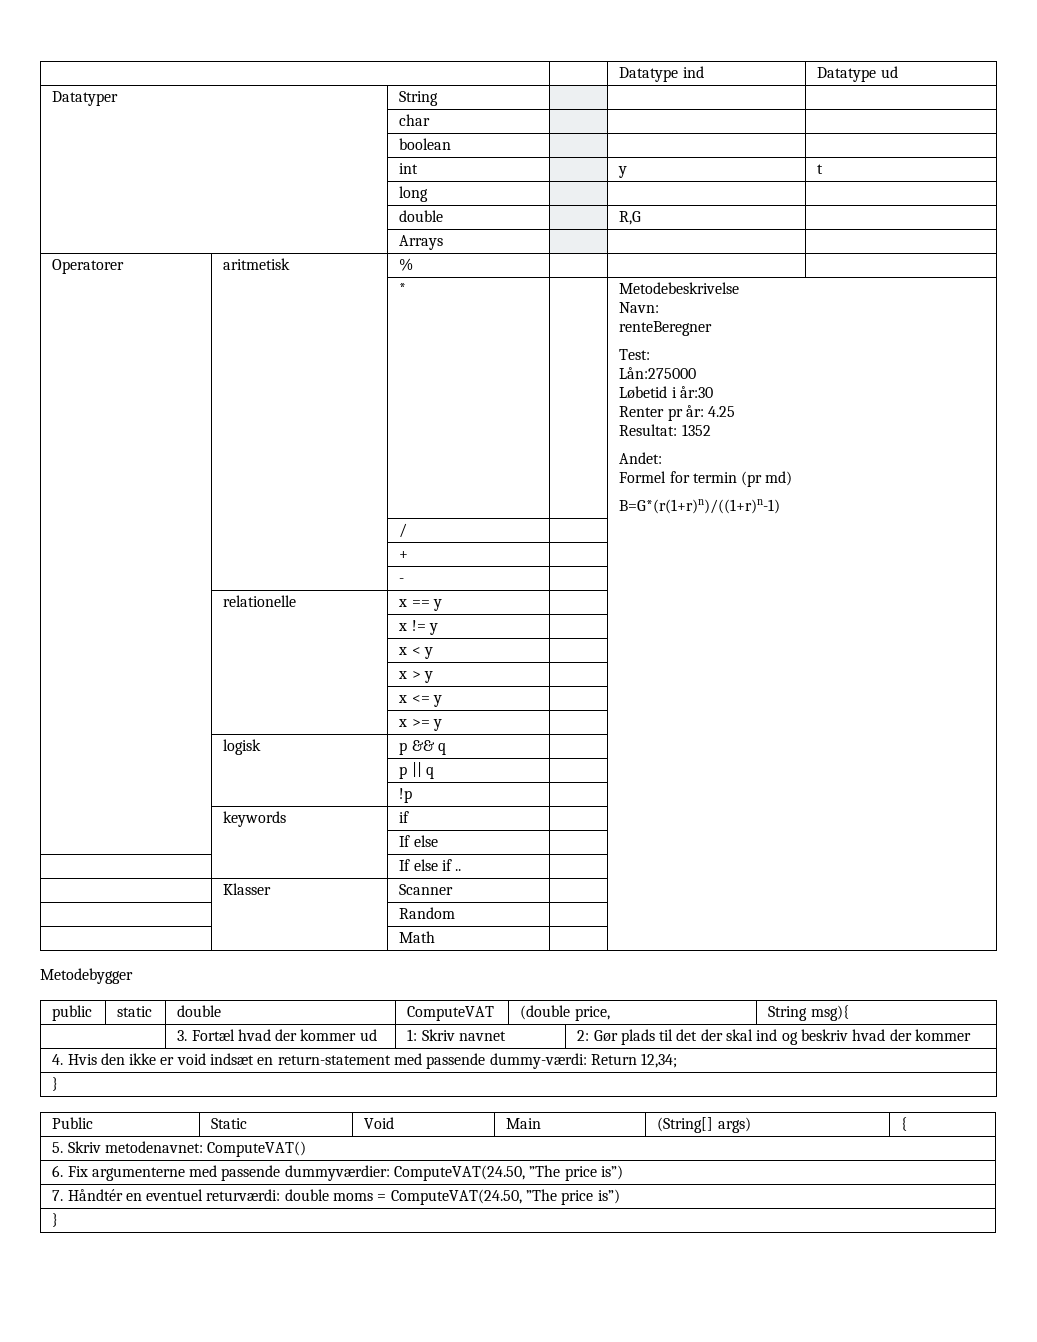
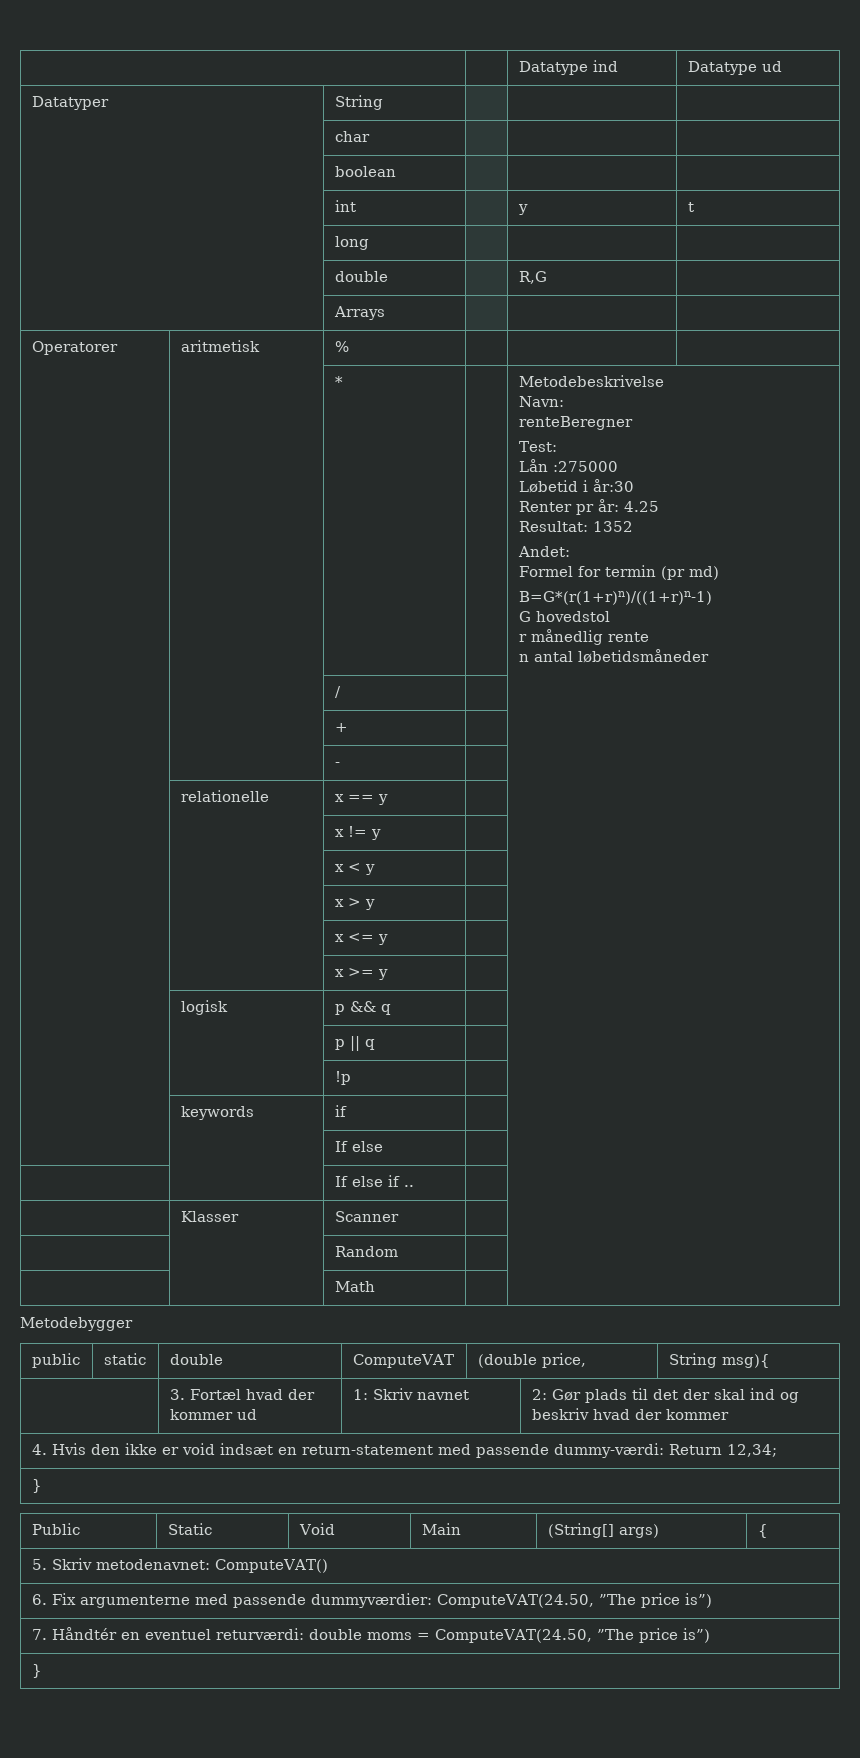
  | | * | | Metodebeskrivelse
  Navn:
  renteBeregner
  Test:
- Lån:275000
+ Lån :275000
  Løbetid i år:30
  Renter pr år: 4.25
  Resultat: 1352
  Andet:
  Formel for termin (pr md)
  B=G*(r(1+r)n)/((1+r)n-1)
+ G hovedstol
+ r månedlig rente
+ n antal løbetidsmåneder

